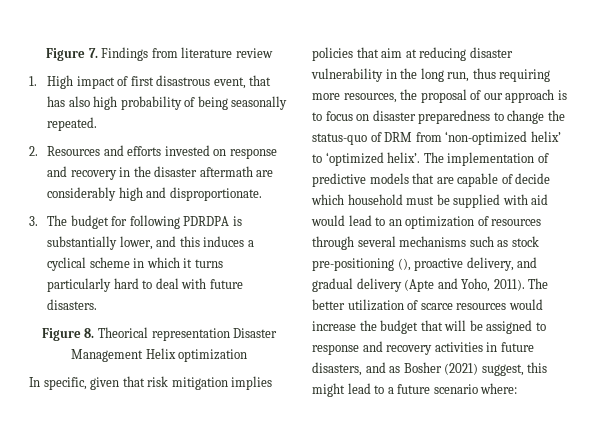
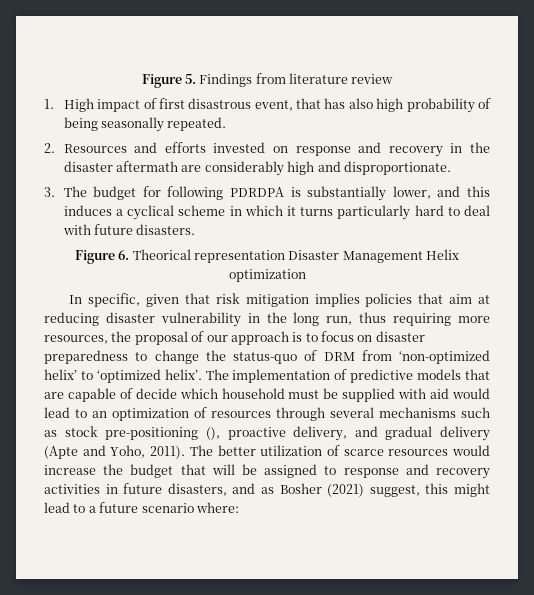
- Figure 7. Findings from literature review
+ Figure 5. Findings from literature review
- Figure 8. Theorical representation Disaster Management Helix optimization
+ Figure 6. Theorical representation Disaster Management Helix optimization

